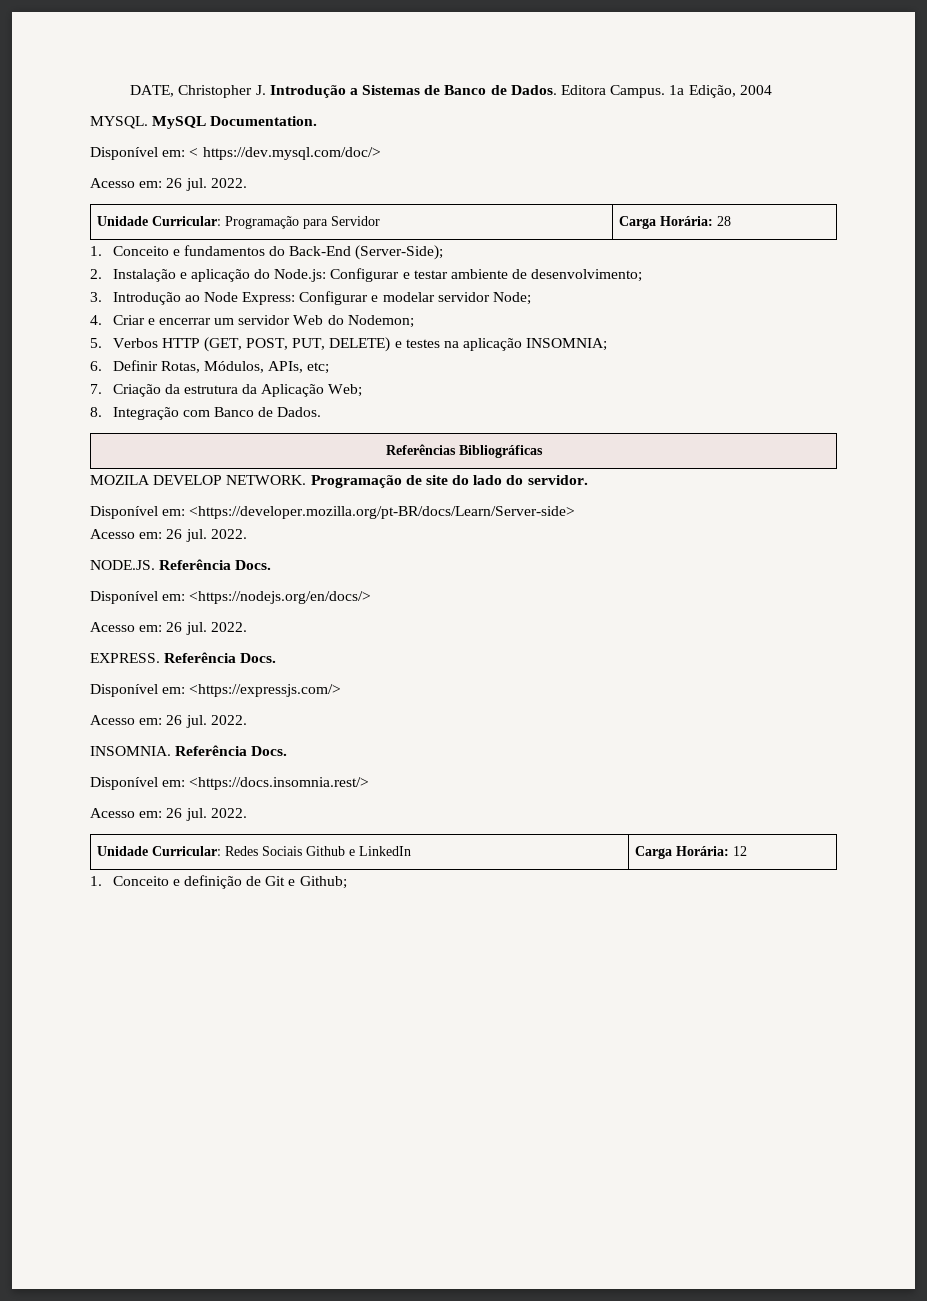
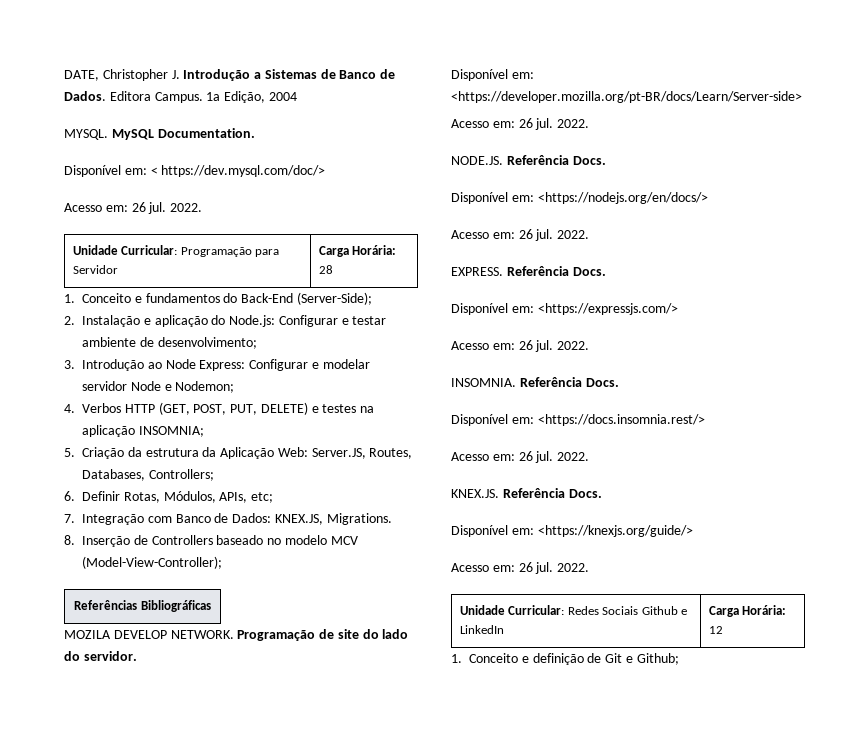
- 3. Introdução ao Node Express: Configurar e modelar servidor Node;
- 4. Criar e encerrar um servidor Web do Nodemon;
+ 3. Introdução ao Node Express: Configurar e modelar servidor Node e Nodemon;
- 5. Verbos HTTP (GET, POST, PUT, DELETE) e testes na aplicação INSOMNIA;
+ 4. Verbos HTTP (GET, POST, PUT, DELETE) e testes na aplicação INSOMNIA;
+ 5. Criação da estrutura da Aplicação Web: Server.JS, Routes, Databases, Controllers;
- 7. Criação da estrutura da Aplicação Web;
- 8. Integração com Banco de Dados.
+ 7. Integração com Banco de Dados: KNEX.JS, Migrations.
+ 8. Inserção de Controllers baseado no modelo MCV (Model-View-Controller);
+ KNEX.JS. Referência Docs.
+ Disponível em: <https://knexjs.org/guide/>
+ Acesso em: 26 jul. 2022.

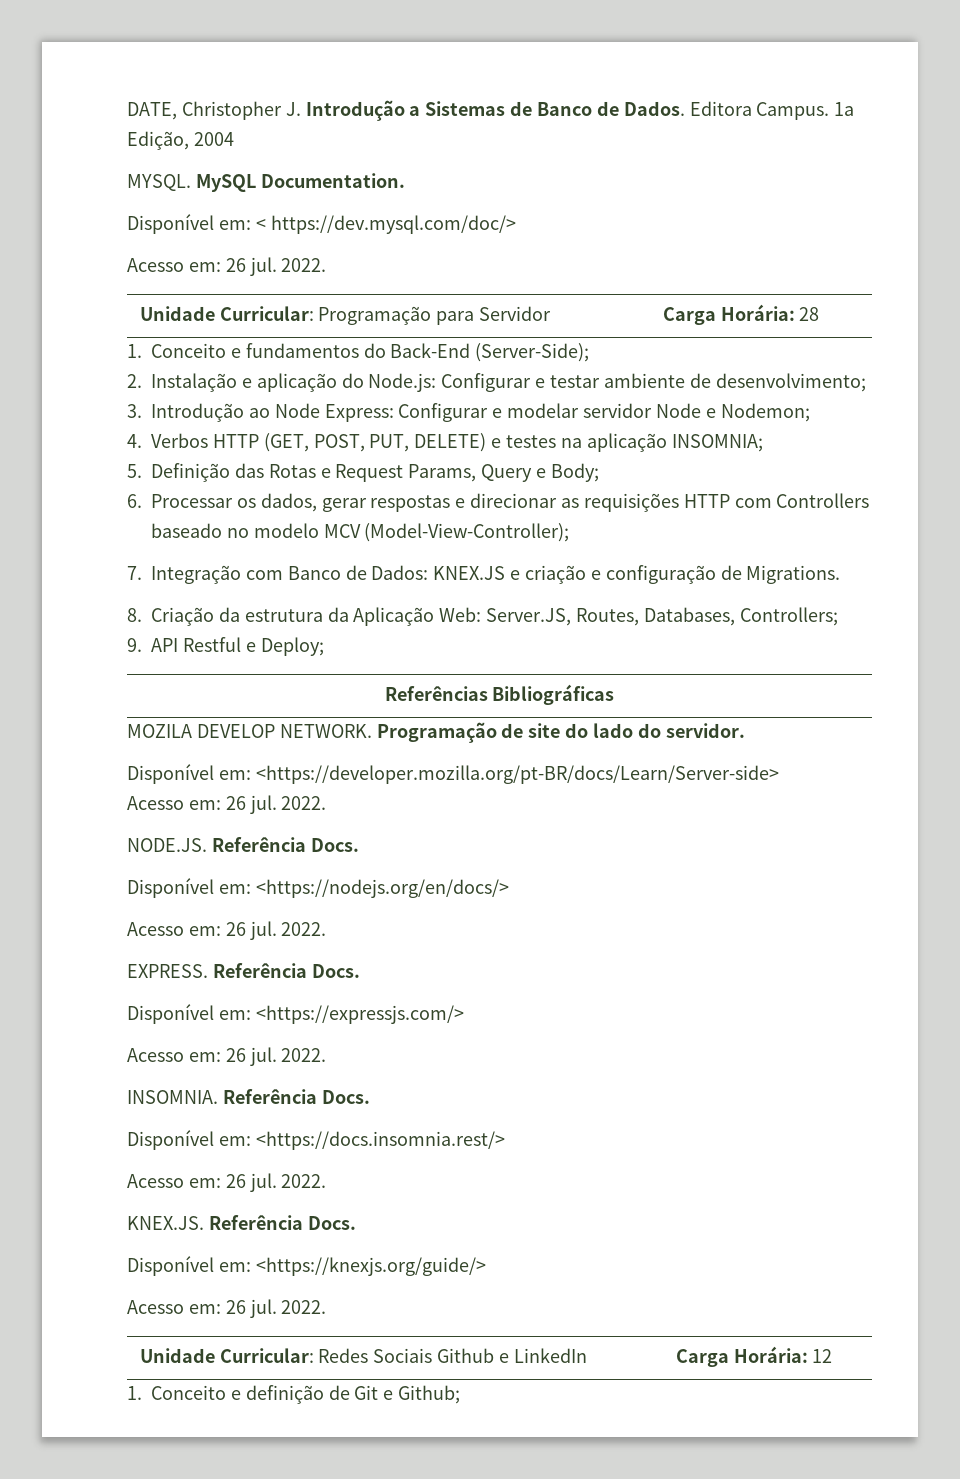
- 5. Criação da estrutura da Aplicação Web: Server.JS, Routes, Databases, Controllers;
+ 5. Definição das Rotas e Request Params, Query e Body;
+ 6. Processar os dados, gerar respostas e direcionar as requisições HTTP com Controllers baseado no modelo MCV (Model-View-Controller);
+ 7. Integração com Banco de Dados: KNEX.JS e criação e configuração de Migrations.
+ 8. Criação da estrutura da Aplicação Web: Server.JS, Routes, Databases, Controllers;
- 6. Definir Rotas, Módulos, APIs, etc;
- 7. Integração com Banco de Dados: KNEX.JS, Migrations.
- 8. Inserção de Controllers baseado no modelo MCV (Model-View-Controller);
+ 9. API Restful e Deploy;

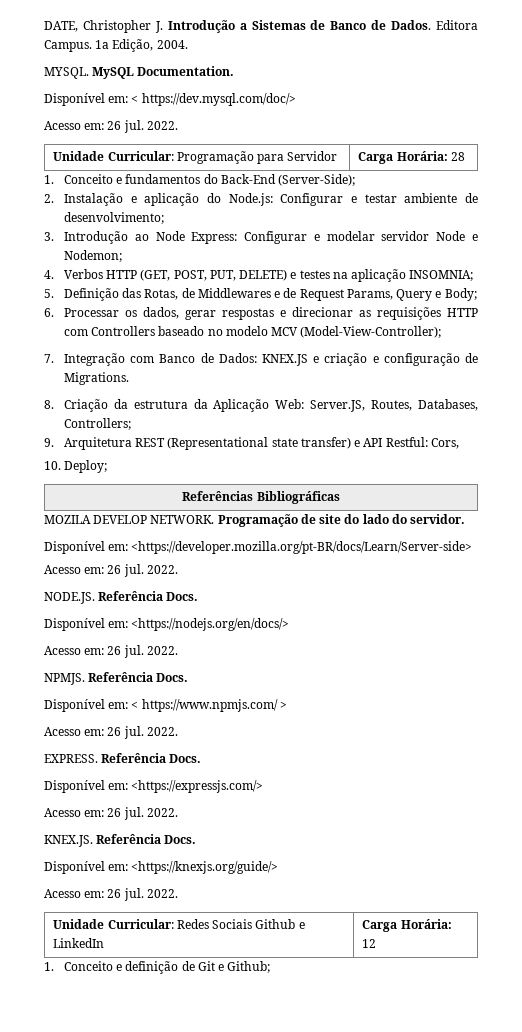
- 1a Edição, 2004
+ 1a Edição, 2004.
- 5. Definição das Rotas e Request Params, Query e Body;
+ 5. Definição das Rotas, de Middlewares e de Request Params, Query e Body;
- 9. API Restful e Deploy;
+ 9. Arquitetura REST (Representational state transfer) e API Restful: Cors,
+ 10. Deploy;
+ NPMJS. Referência Docs.
+ Disponível em: < https://www.npmjs.com/ >
+ Acesso em: 26 jul. 2022.
- INSOMNIA. Referência Docs.
- Disponível em: <https://docs.insomnia.rest/>
- Acesso em: 26 jul. 2022.

